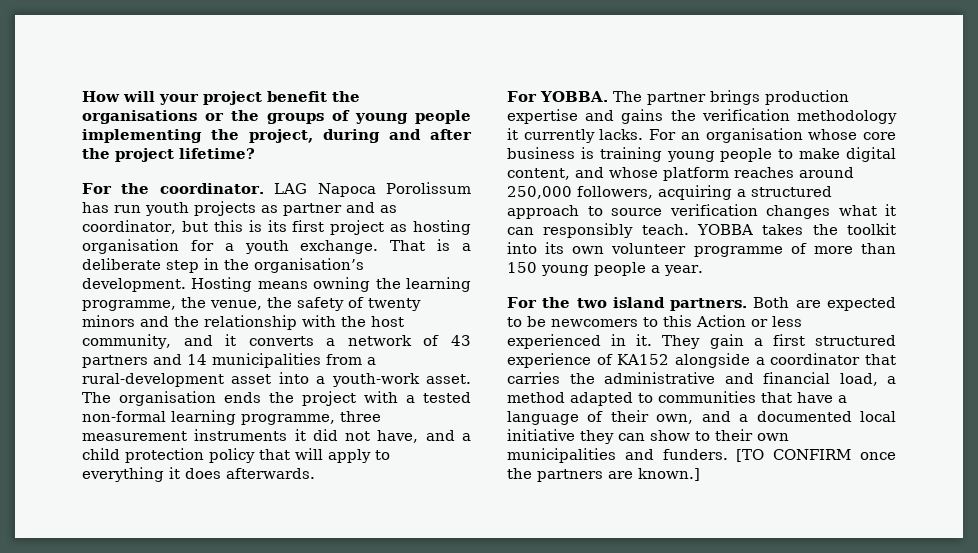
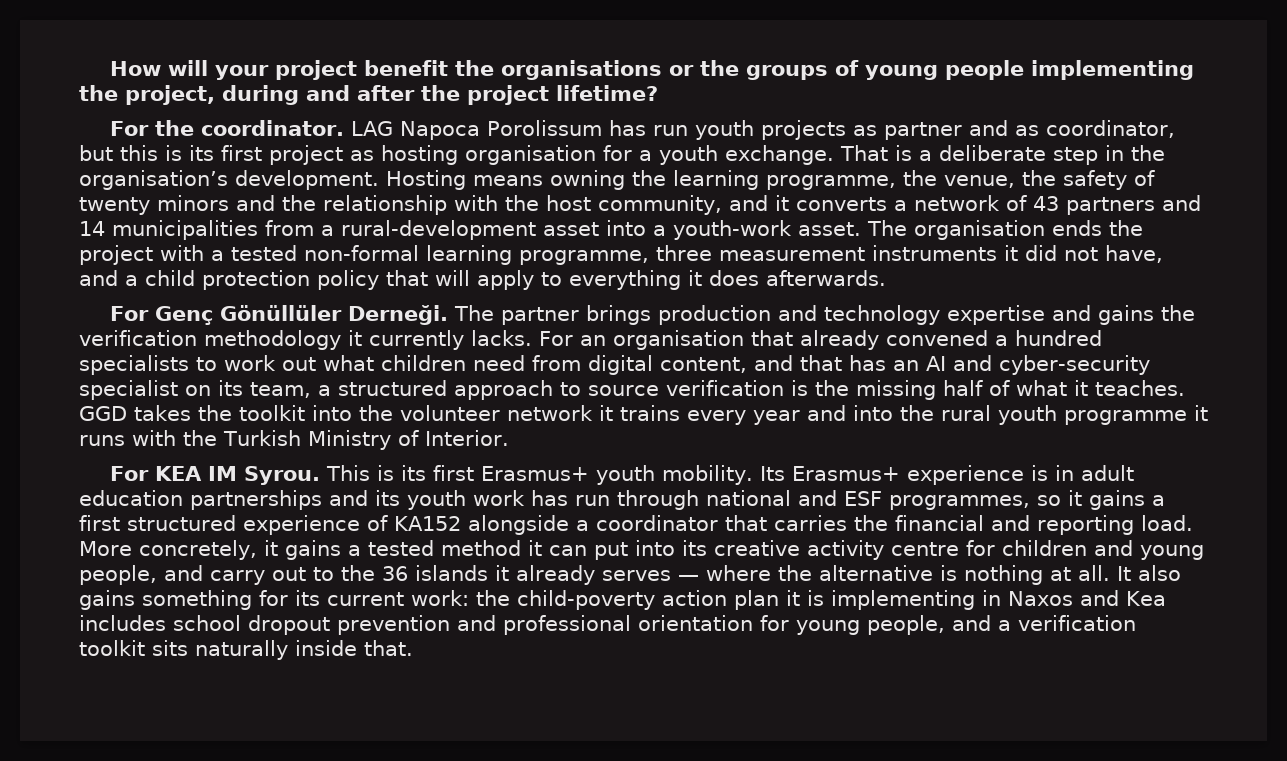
- For YOBBA.
+ For Genç Gönüllüler Derneği.
- The partner brings production expertise and gains the verification methodology it currently lacks.
+ The partner brings production and technology expertise and gains the verification methodology it currently lacks.
- For an organisation whose core business is training young people to make digital content, and whose platform reaches around 250,000 followers, acquiring a structured approach to source verification changes what it can responsibly teach. YOBBA takes the toolkit into its own volunteer programme of more than 150 young people a year.
- For the two island partners. Both are expected to be newcomers to this Action or less experienced in it. They gain a first structured experience of KA152 alongside a coordinator that carries the administrative and financial load, a method adapted to communities that have a language of their own, and a documented local initiative they can show to their own municipalities and funders. [TO CONFIRM once the partners are known.]
+ For an organisation that already convened a hundred specialists to work out what children need from digital content, and that has an AI and cyber-security specialist on its team, a structured approach to source verification is the missing half of what it teaches. GGD takes the toolkit into the volunteer network it trains every year and into the rural youth programme it runs with the Turkish Ministry of Interior.
+ For KEA IM Syrou. This is its first Erasmus+ youth mobility. Its Erasmus+ experience is in adult education partnerships and its youth work has run through national and ESF programmes, so it gains a first structured experience of KA152 alongside a coordinator that carries the financial and reporting load. More concretely, it gains a tested method it can put into its creative activity centre for children and young people, and carry out to the 36 islands it already serves — where the alternative is nothing at all. It also gains something for its current work: the child-poverty action plan it is implementing in Naxos and Kea includes school dropout prevention and professional orientation for young people, and a verification toolkit sits naturally inside that.

